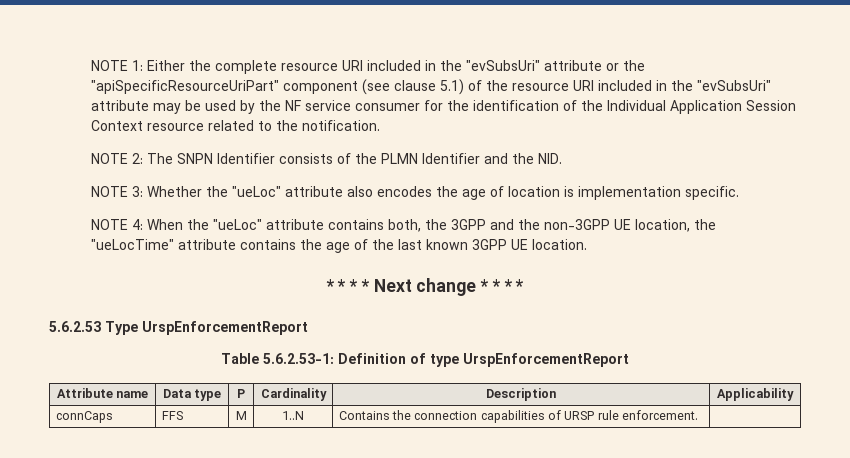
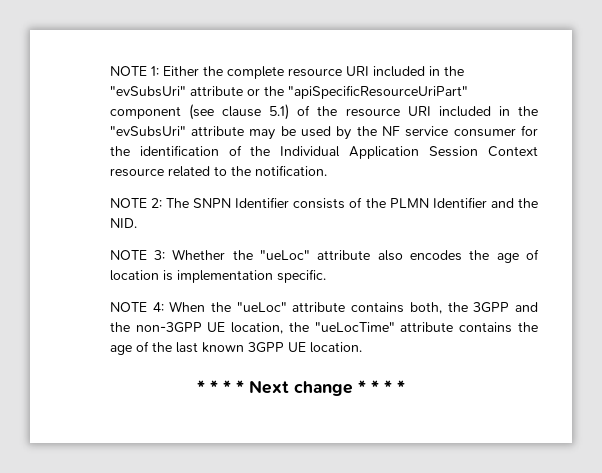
- 5.6.2.53 Type UrspEnforcementReport
- Table 5.6.2.53-1: Definition of type UrspEnforcementReport
- Attribute name | Data type | P | Cardinality | Description | Applicability
- connCaps | FFS | M | 1..N | Contains the connection capabilities of URSP rule enforcement. |

